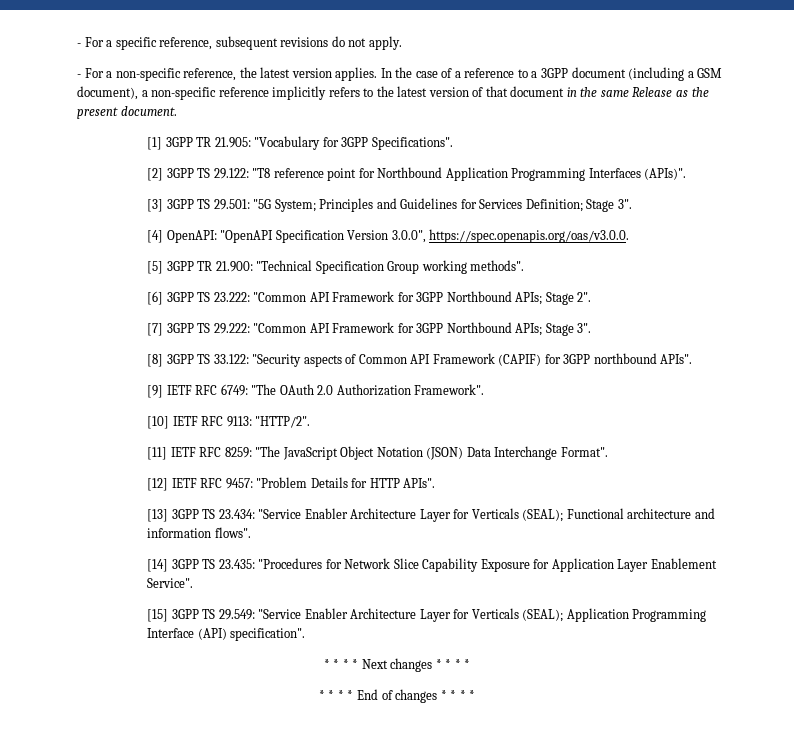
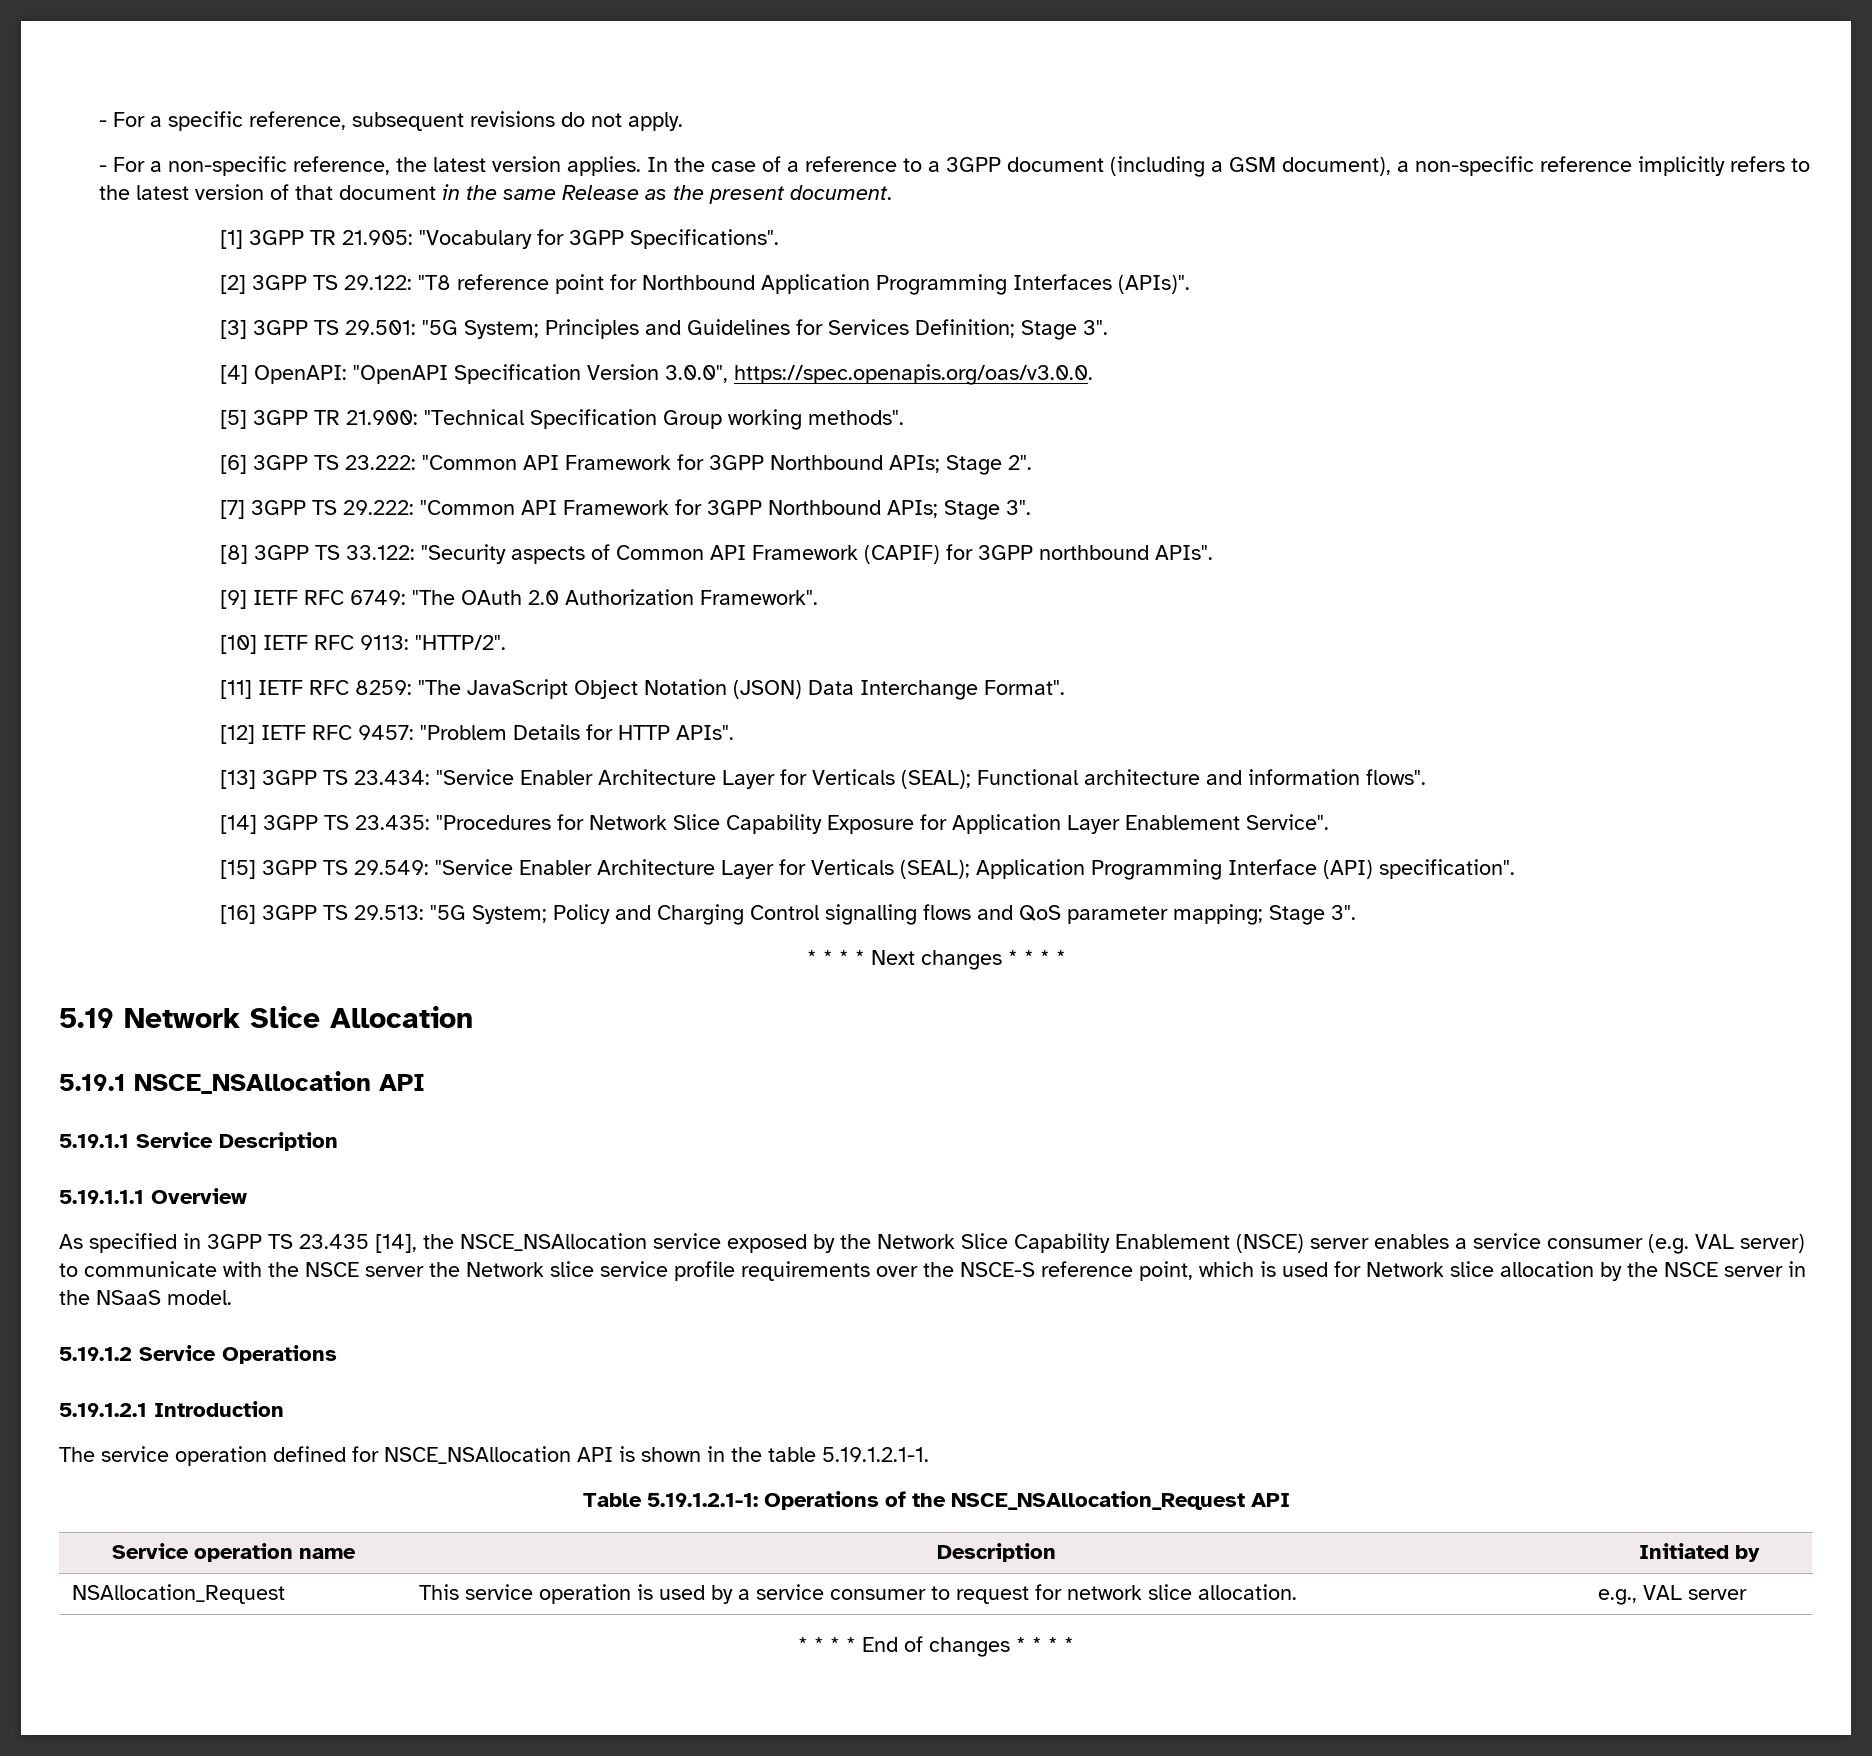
+ [16] 3GPP TS 29.513: "5G System; Policy and Charging Control signalling flows and QoS parameter mapping; Stage 3".
+ 5.19 Network Slice Allocation
+ 5.19.1 NSCE_NSAllocation API
+ 5.19.1.1 Service Description
+ 5.19.1.1.1 Overview
+ As specified in 3GPP TS 23.435 [14], the NSCE_NSAllocation service exposed by the Network Slice Capability Enablement (NSCE) server enables a service consumer (e.g. VAL server) to communicate with the NSCE server the Network slice service profile requirements over the NSCE-S reference point, which is used for Network slice allocation by the NSCE server in the NSaaS model.
+ 5.19.1.2 Service Operations
+ 5.19.1.2.1 Introduction
+ The service operation defined for NSCE_NSAllocation API is shown in the table 5.19.1.2.1-1.
+ Table 5.19.1.2.1-1: Operations of the NSCE_NSAllocation_Request API
+ Service operation name | Description | Initiated by
+ NSAllocation_Request | This service operation is used by a service consumer to request for network slice allocation. | e.g., VAL server

